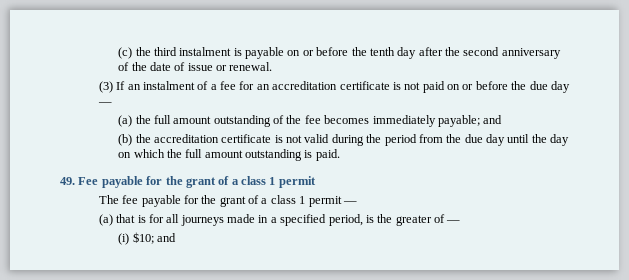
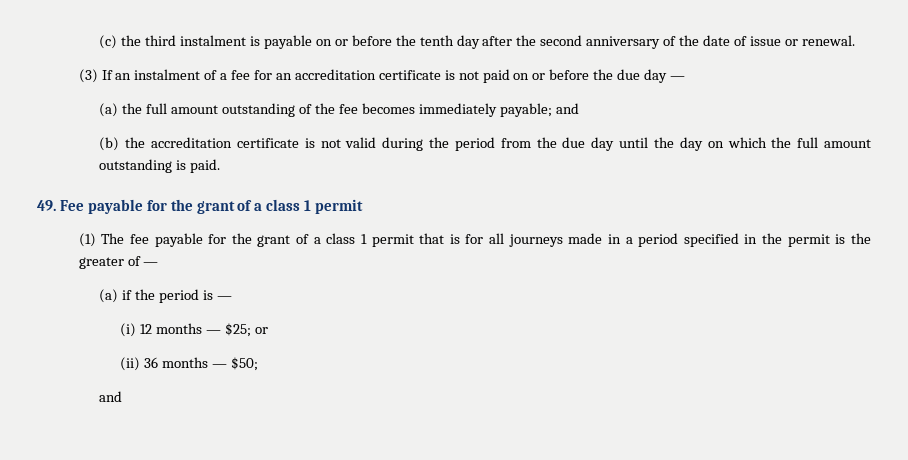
- The fee payable for the grant of a class 1 permit —
- (a) that is for all journeys made in a specified period, is the greater of —
+ (1) The fee payable for the grant of a class 1 permit that is for all journeys made in a period specified in the permit is the greater of —
- (i) $10; and
+ (a) if the period is —
+ (i) 12 months — $25; or
+ (ii) 36 months — $50;
+ and

